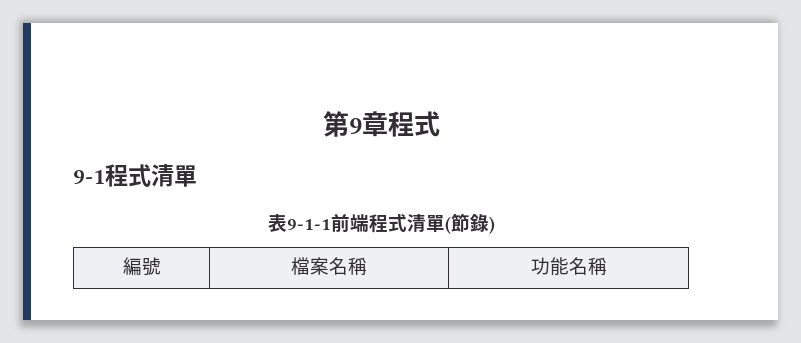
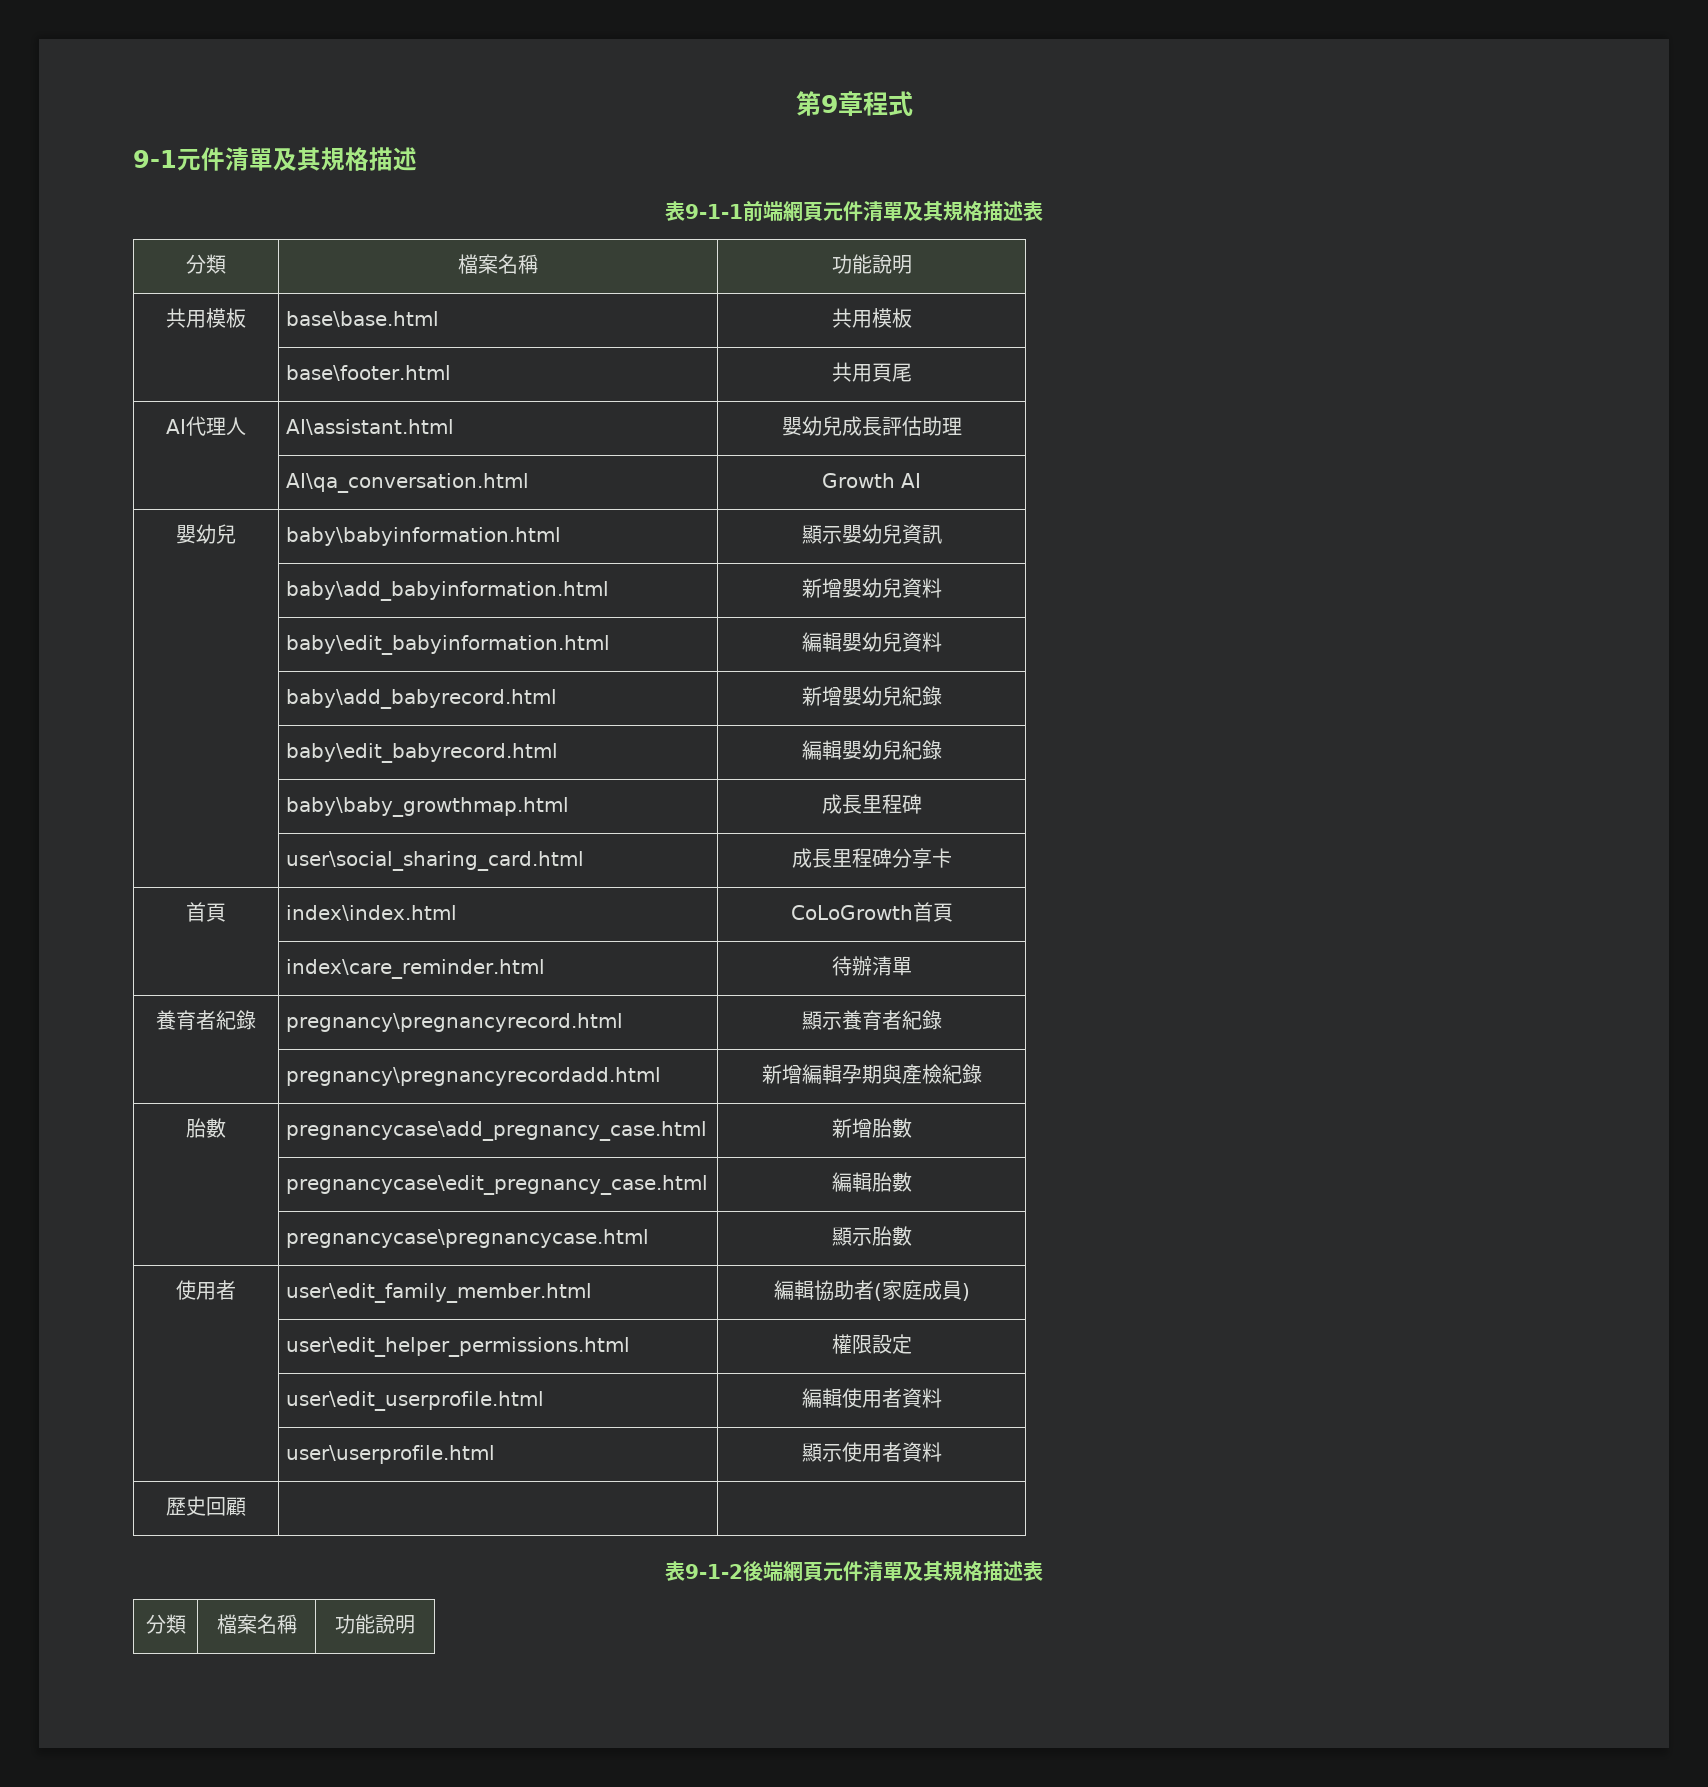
- 9-1程式清單
+ 9-1元件清單及其規格描述
- 表9-1-1前端程式清單(節錄)
- 編號 | 檔案名稱 | 功能名稱
+ 表9-1-1前端網頁元件清單及其規格描述表
+ 分類 | 檔案名稱 | 功能說明
+ 共用模板 | base\base.html | 共用模板
+ | base\footer.html | 共用頁尾
+ AI代理人 | AI\assistant.html | 嬰幼兒成長評估助理
+ | AI\qa_conversation.html | Growth AI
+ 嬰幼兒 | baby\babyinformation.html | 顯示嬰幼兒資訊
+ | baby\add_babyinformation.html | 新增嬰幼兒資料
+ | baby\edit_babyinformation.html | 編輯嬰幼兒資料
+ | baby\add_babyrecord.html | 新增嬰幼兒紀錄
+ | baby\edit_babyrecord.html | 編輯嬰幼兒紀錄
+ | baby\baby_growthmap.html | 成長里程碑
+ | user\social_sharing_card.html | 成長里程碑分享卡
+ 首頁 | index\index.html | CoLoGrowth首頁
+ | index\care_reminder.html | 待辦清單
+ 養育者紀錄 | pregnancy\pregnancyrecord.html | 顯示養育者紀錄
+ | pregnancy\pregnancyrecordadd.html | 新增編輯孕期與產檢紀錄
+ 胎數 | pregnancycase\add_pregnancy_case.html | 新增胎數
+ | pregnancycase\edit_pregnancy_case.html | 編輯胎數
+ | pregnancycase\pregnancycase.html | 顯示胎數
+ 使用者 | user\edit_family_member.html | 編輯協助者(家庭成員)
+ | user\edit_helper_permissions.html | 權限設定
+ | user\edit_userprofile.html | 編輯使用者資料
+ | user\userprofile.html | 顯示使用者資料
+ 歷史回顧 | |
+ 表9-1-2後端網頁元件清單及其規格描述表
+ 分類 | 檔案名稱 | 功能說明

